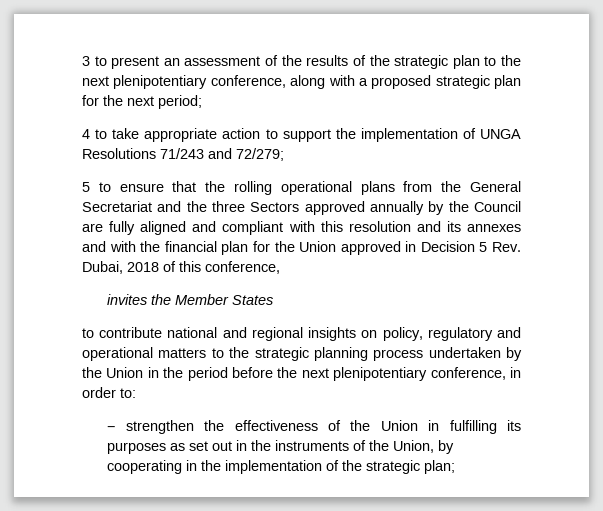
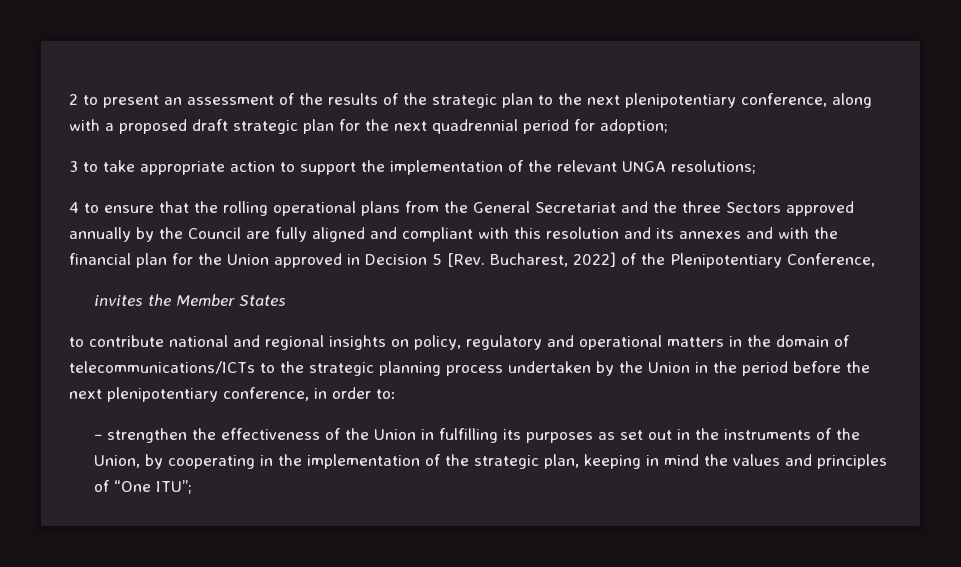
- 3 to present an assessment of the results of the strategic plan to the next plenipotentiary conference, along with a proposed strategic plan for the next period;
- 4 to take appropriate action to support the implementation of UNGA Resolutions 71/243 and 72/279;
- 5 to ensure that the rolling operational plans from the General Secretariat and the three Sectors approved annually by the Council are fully aligned and compliant with this resolution and its annexes and with the financial plan for the Union approved in Decision 5 Rev. Dubai, 2018 of this conference,
+ 2 to present an assessment of the results of the strategic plan to the next plenipotentiary conference, along with a proposed draft strategic plan for the next quadrennial period for adoption;
+ 3 to take appropriate action to support the implementation of the relevant UNGA resolutions;
+ 4 to ensure that the rolling operational plans from the General Secretariat and the three Sectors approved annually by the Council are fully aligned and compliant with this resolution and its annexes and with the financial plan for the Union approved in Decision 5 [Rev. Bucharest, 2022] of the Plenipotentiary Conference,
- to contribute national and regional insights on policy, regulatory and operational matters to the strategic planning process undertaken by the Union in the period before the next plenipotentiary conference, in order to:
+ to contribute national and regional insights on policy, regulatory and operational matters in the domain of telecommunications/ICTs to the strategic planning process undertaken by the Union in the period before the next plenipotentiary conference, in order to:
- − strengthen the effectiveness of the Union in fulfilling its purposes as set out in the instruments of the Union, by cooperating in the implementation of the strategic plan;
+ − strengthen the effectiveness of the Union in fulfilling its purposes as set out in the instruments of the Union, by cooperating in the implementation of the strategic plan, keeping in mind the values and principles of “One ITU”;

